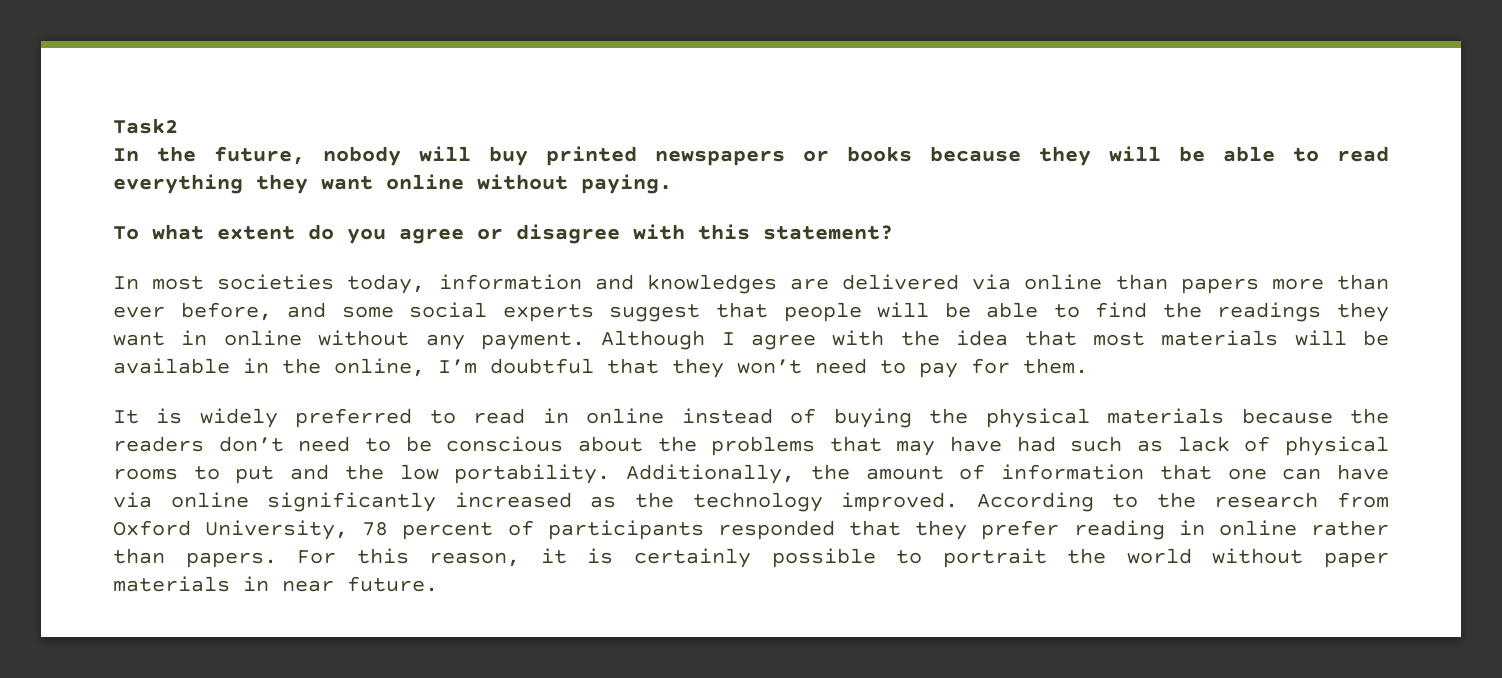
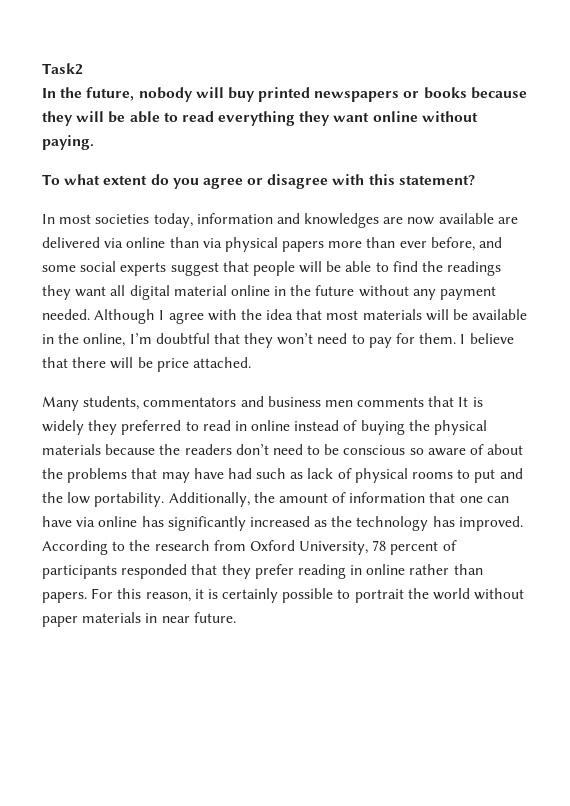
- In most societies today, information and knowledges are delivered via online than papers more than ever before, and some social experts suggest that people will be able to find the readings they want in online without any payment.
+ In most societies today, information and knowledges are now available are delivered via online than via physical papers more than ever before, and some social experts suggest that people will be able to find the readings they want all digital material online in the future without any payment needed.
- Although I agree with the idea that most materials will be available in the online, I’m doubtful that they won’t need to pay for them.
- It is widely preferred to read in online instead of buying the physical materials because the readers don’t need to be conscious about the problems that may have had such as lack of physical rooms to put and the low portability.
+ Although I agree with the idea that most materials will be available in the online, I’m doubtful that they won’t need to pay for them. I believe that there will be price attached.
+ Many students, commentators and business men comments that It is widely they preferred to read in online instead of buying the physical materials because the readers don’t need to be conscious so aware of about the problems that may have had such as lack of physical rooms to put and the low portability.
- Additionally, the amount of information that one can have via online significantly increased as the technology improved.
+ Additionally, the amount of information that one can have via online has significantly increased as the technology has improved.

